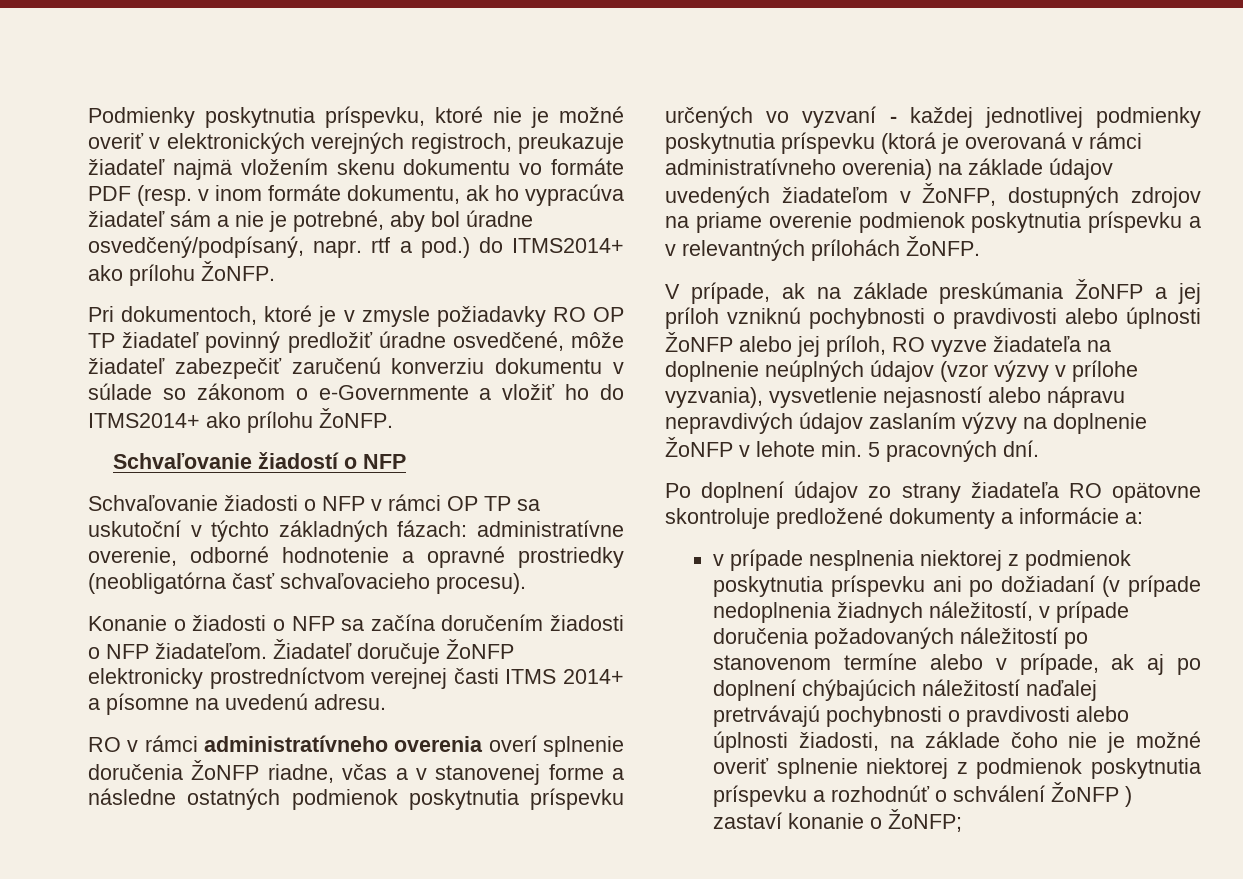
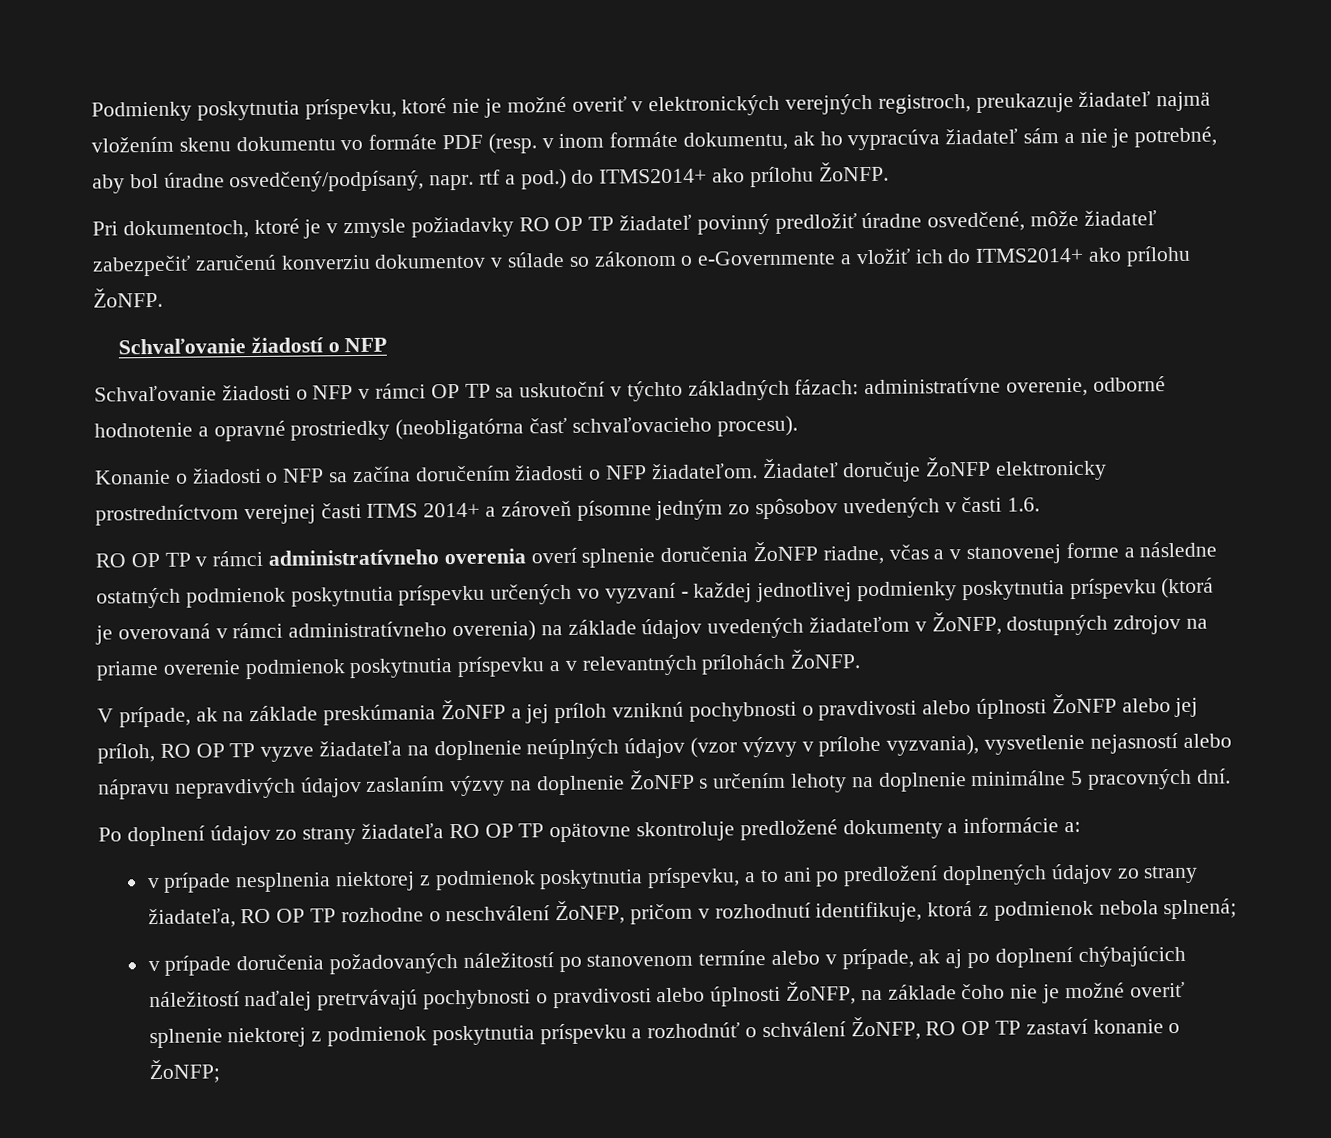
- Pri dokumentoch, ktoré je v zmysle požiadavky RO OP TP žiadateľ povinný predložiť úradne osvedčené, môže žiadateľ zabezpečiť zaručenú konverziu dokumentu v súlade so zákonom o e-Governmente a vložiť ho do ITMS2014+ ako prílohu ŽoNFP.
+ Pri dokumentoch, ktoré je v zmysle požiadavky RO OP TP žiadateľ povinný predložiť úradne osvedčené, môže žiadateľ zabezpečiť zaručenú konverziu dokumentov v súlade so zákonom o e-Governmente a vložiť ich do ITMS2014+ ako prílohu ŽoNFP.
- Žiadateľ doručuje ŽoNFP elektronicky prostredníctvom verejnej časti ITMS 2014+ a písomne na uvedenú adresu.
- RO v rámci administratívneho overenia overí splnenie doručenia ŽoNFP riadne, včas a v stanovenej forme a následne ostatných podmienok poskytnutia príspevku určených vo vyzvaní - každej jednotlivej podmienky poskytnutia príspevku (ktorá je overovaná v rámci administratívneho overenia) na základe údajov uvedených žiadateľom v ŽoNFP, dostupných zdrojov na priame overenie podmienok poskytnutia príspevku a v relevantných prílohách ŽoNFP.
+ Žiadateľ doručuje ŽoNFP elektronicky prostredníctvom verejnej časti ITMS 2014+ a zároveň písomne jedným zo spôsobov uvedených v časti 1.6.
+ RO OP TP v rámci administratívneho overenia overí splnenie doručenia ŽoNFP riadne, včas a v stanovenej forme a následne ostatných podmienok poskytnutia príspevku určených vo vyzvaní - každej jednotlivej podmienky poskytnutia príspevku (ktorá je overovaná v rámci administratívneho overenia) na základe údajov uvedených žiadateľom v ŽoNFP, dostupných zdrojov na priame overenie podmienok poskytnutia príspevku a v relevantných prílohách ŽoNFP.
- V prípade, ak na základe preskúmania ŽoNFP a jej príloh vzniknú pochybnosti o pravdivosti alebo úplnosti ŽoNFP alebo jej príloh, RO vyzve žiadateľa na doplnenie neúplných údajov (vzor výzvy v prílohe vyzvania), vysvetlenie nejasností alebo nápravu nepravdivých údajov zaslaním výzvy na doplnenie ŽoNFP v lehote min. 5 pracovných dní.
+ V prípade, ak na základe preskúmania ŽoNFP a jej príloh vzniknú pochybnosti o pravdivosti alebo úplnosti ŽoNFP alebo jej príloh, RO OP TP vyzve žiadateľa na doplnenie neúplných údajov (vzor výzvy v prílohe vyzvania), vysvetlenie nejasností alebo nápravu nepravdivých údajov zaslaním výzvy na doplnenie ŽoNFP s určením lehoty na doplnenie minimálne 5 pracovných dní.
- Po doplnení údajov zo strany žiadateľa RO opätovne skontroluje predložené dokumenty a informácie a:
+ Po doplnení údajov zo strany žiadateľa RO OP TP opätovne skontroluje predložené dokumenty a informácie a:
- v prípade nesplnenia niektorej z podmienok poskytnutia príspevku ani po dožiadaní (v prípade nedoplnenia žiadnych náležitostí, v prípade doručenia požadovaných náležitostí po stanovenom termíne alebo v prípade, ak aj po doplnení chýbajúcich náležitostí naďalej pretrvávajú pochybnosti o pravdivosti alebo úplnosti žiadosti, na základe čoho nie je možné overiť splnenie niektorej z podmienok poskytnutia príspevku a rozhodnúť o schválení ŽoNFP ) zastaví konanie o ŽoNFP;
+ v prípade nesplnenia niektorej z podmienok poskytnutia príspevku, a to ani po predložení doplnených údajov zo strany žiadateľa, RO OP TP rozhodne o neschválení ŽoNFP, pričom v rozhodnutí identifikuje, ktorá z podmienok nebola splnená;
+ v prípade doručenia požadovaných náležitostí po stanovenom termíne alebo v prípade, ak aj po doplnení chýbajúcich náležitostí naďalej pretrvávajú pochybnosti o pravdivosti alebo úplnosti ŽoNFP, na základe čoho nie je možné overiť splnenie niektorej z podmienok poskytnutia príspevku a rozhodnúť o schválení ŽoNFP, RO OP TP zastaví konanie o ŽoNFP;

